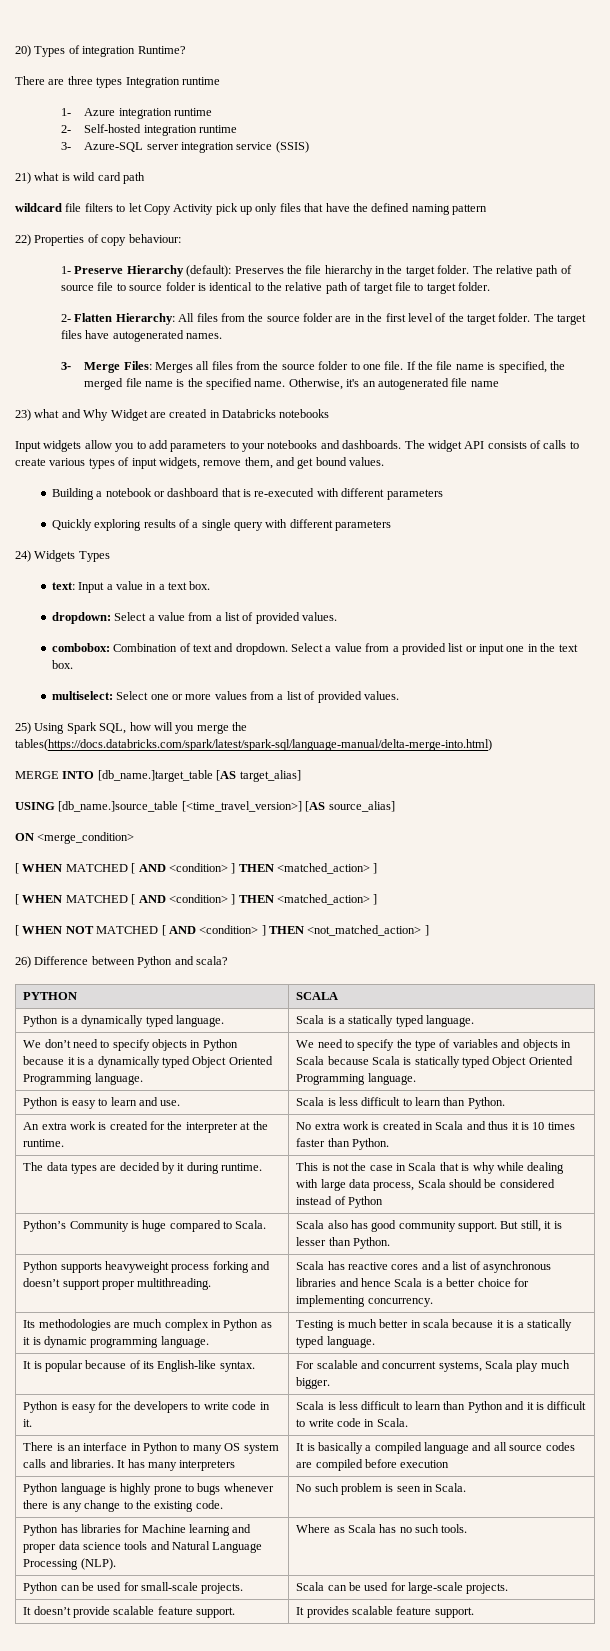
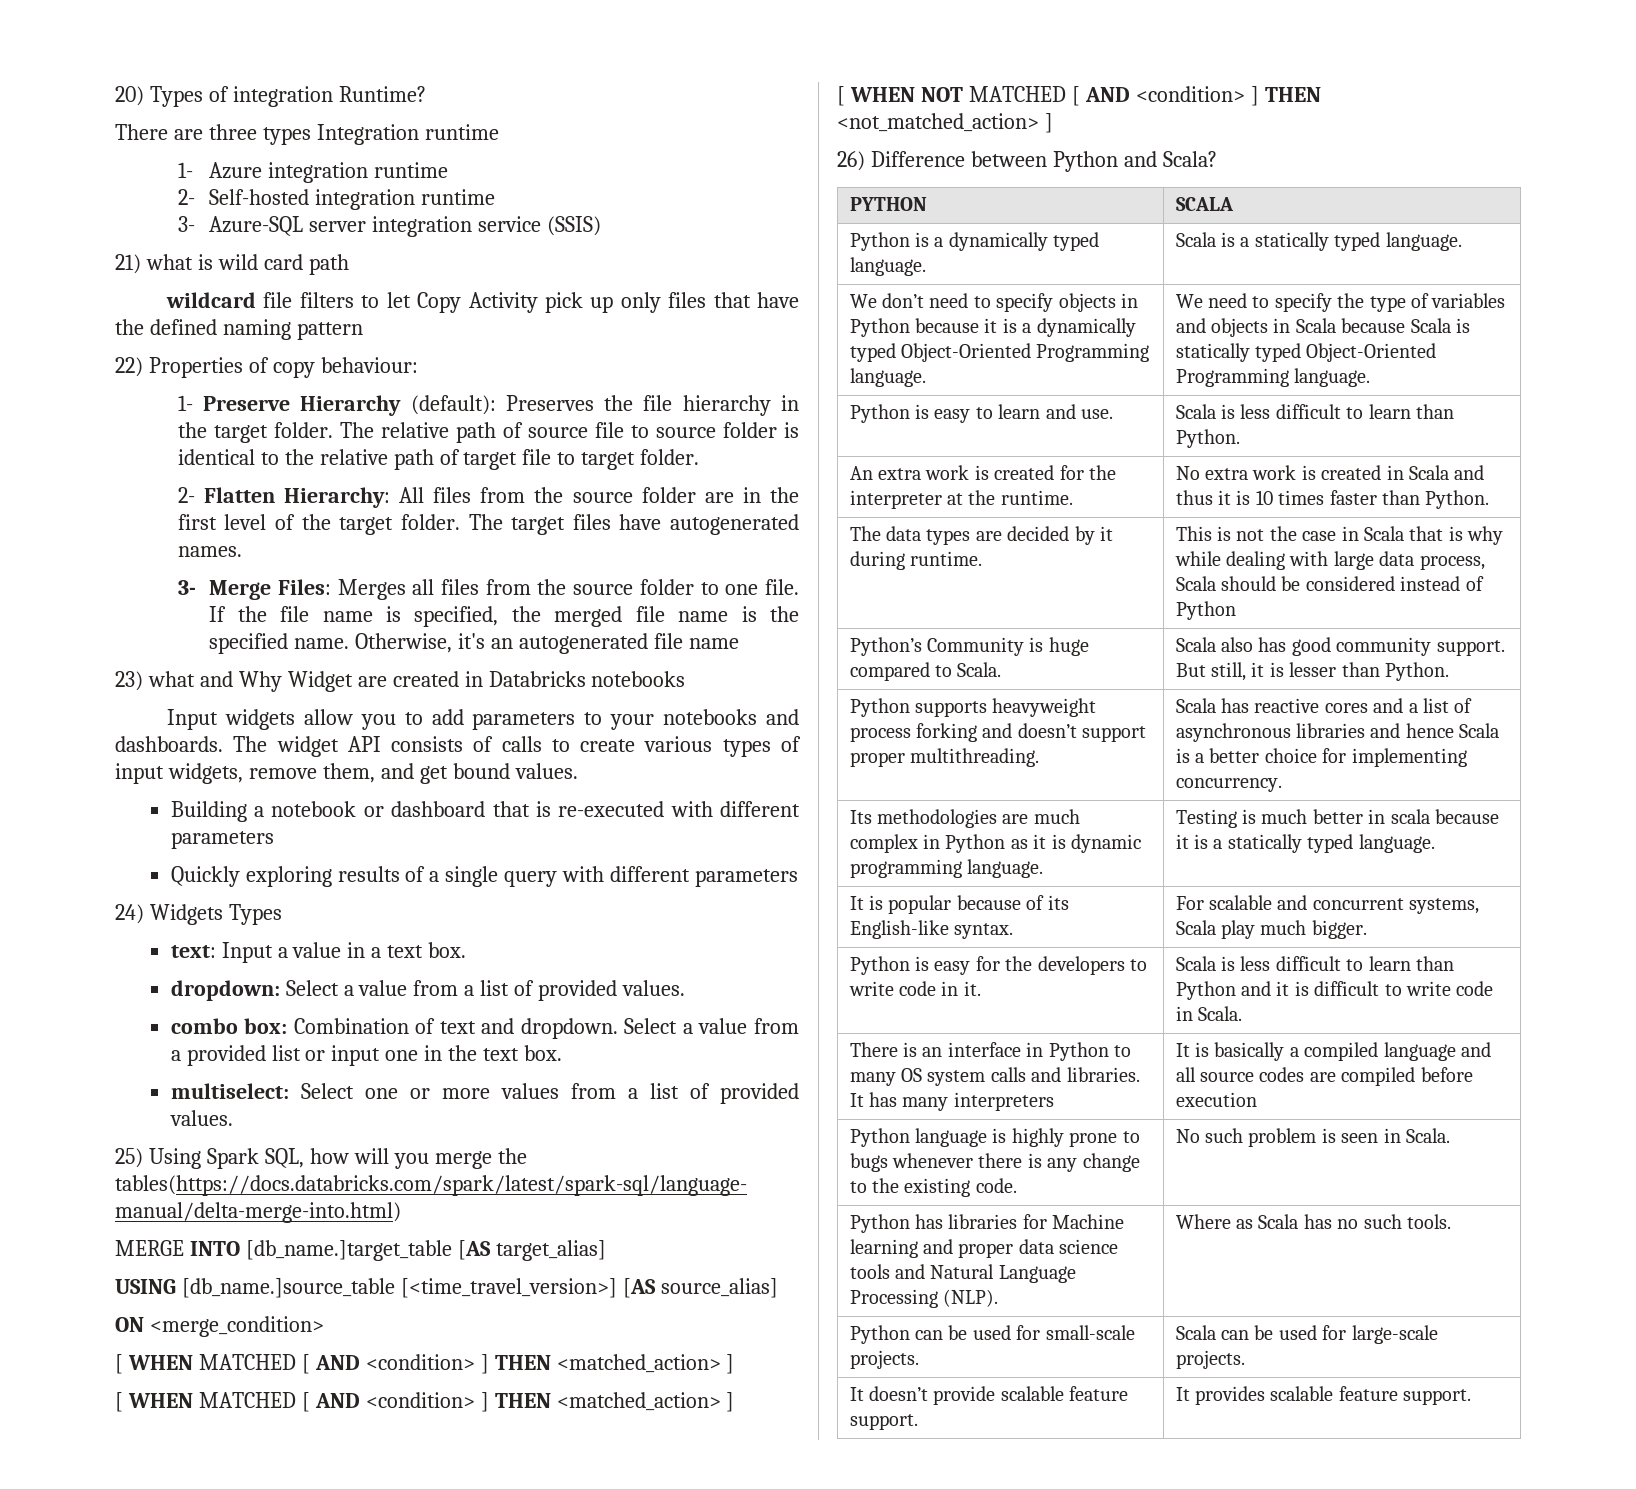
- combobox: Combination of text and dropdown.
+ combo box: Combination of text and dropdown.
- 26) Difference between Python and scala?
+ 26) Difference between Python and Scala?
- We don’t need to specify objects in Python because it is a dynamically typed Object Oriented Programming language. | We need to specify the type of variables and objects in Scala because Scala is statically typed Object Oriented Programming language.
+ We don’t need to specify objects in Python because it is a dynamically typed Object-Oriented Programming language. | We need to specify the type of variables and objects in Scala because Scala is statically typed Object-Oriented Programming language.

